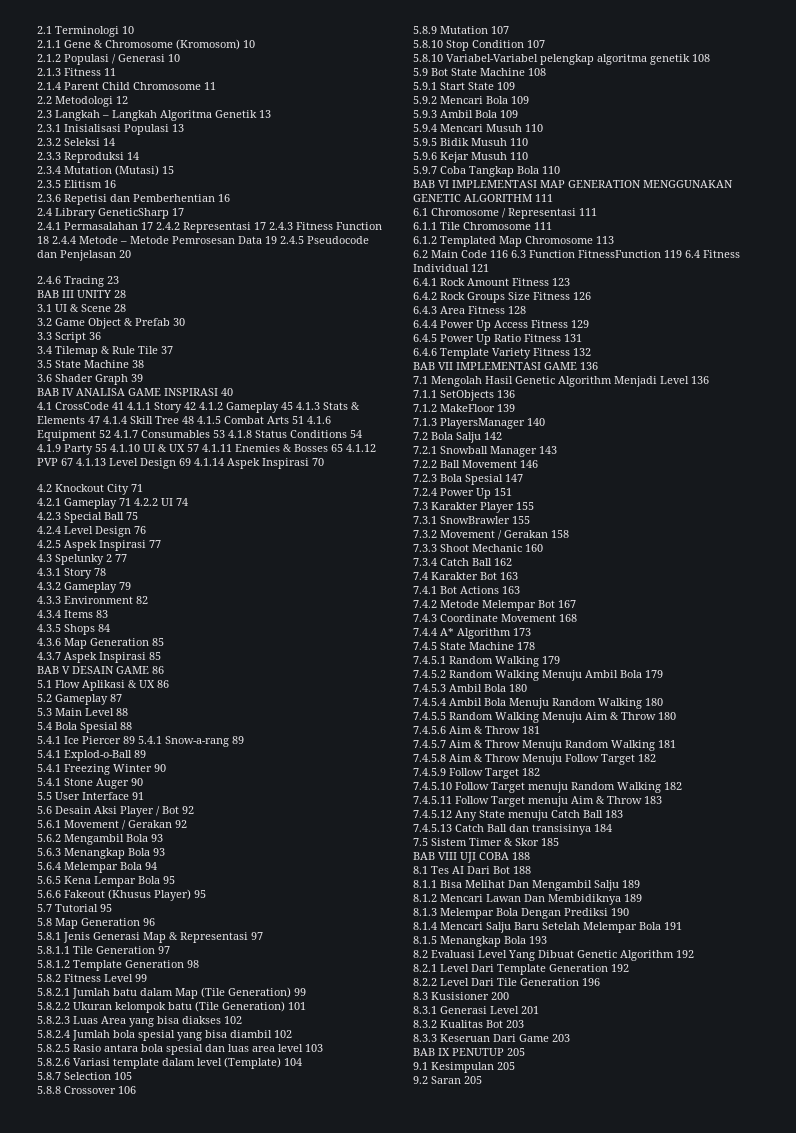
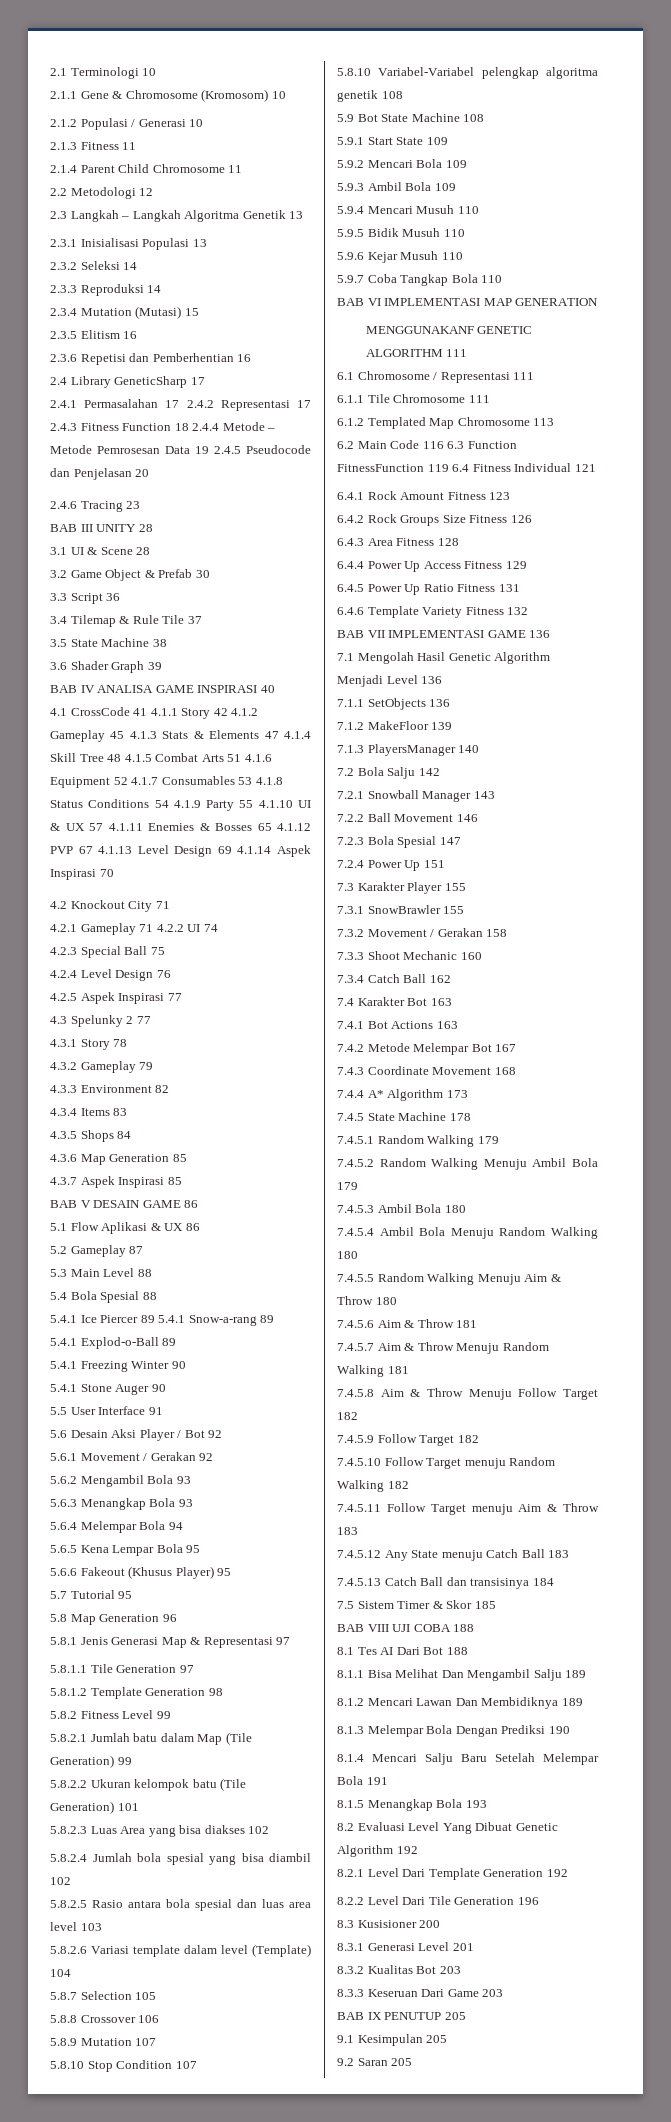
- BAB VI IMPLEMENTASI MAP GENERATION MENGGUNAKAN GENETIC ALGORITHM 111
+ BAB VI IMPLEMENTASI MAP GENERATION
+ MENGGUNAKANF GENETIC ALGORITHM 111

